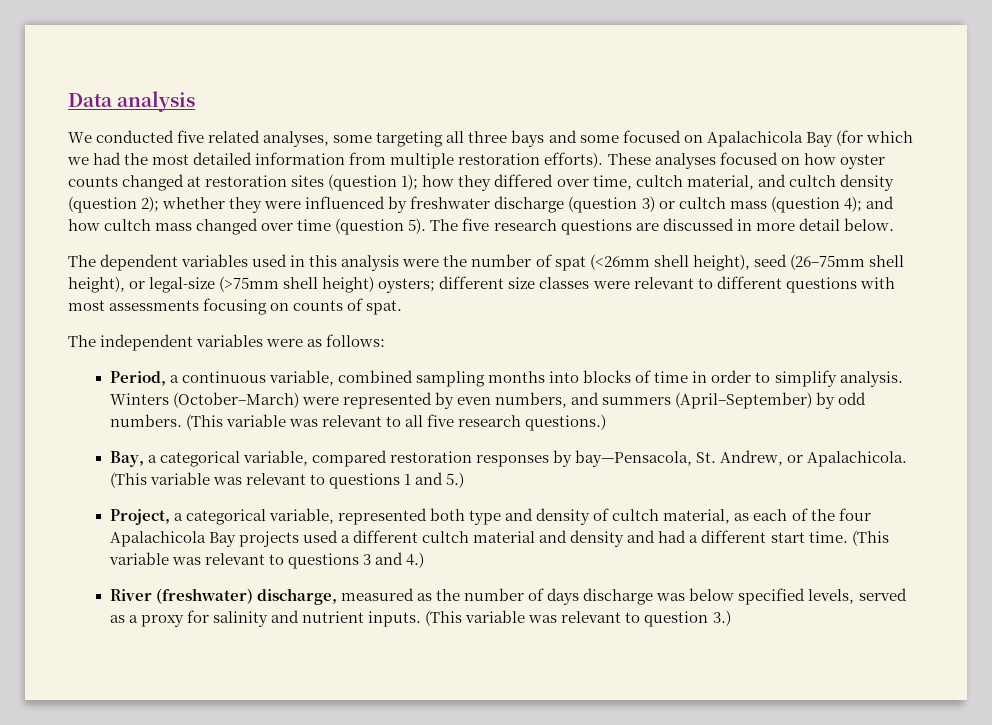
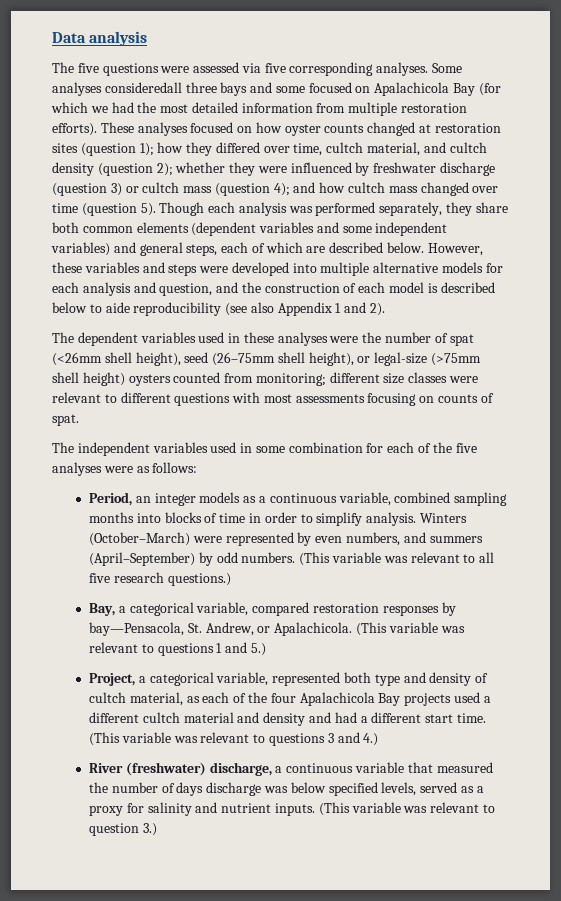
- We conducted five related analyses, some targeting all three bays and some focused on Apalachicola Bay (for which we had the most detailed information from multiple restoration efforts).
+ The five questions were assessed via five corresponding analyses. Some analyses consideredall three bays and some focused on Apalachicola Bay (for which we had the most detailed information from multiple restoration efforts).
- The five research questions are discussed in more detail below.
+ Though each analysis was performed separately, they share both common elements (dependent variables and some independent variables) and general steps, each of which are described below. However, these variables and steps were developed into multiple alternative models for each analysis and question, and the construction of each model is described below to aide reproducibility (see also Appendix 1 and 2).
- The dependent variables used in this analysis were the number of spat (<26mm shell height), seed (26–75mm shell height), or legal-size (>75mm shell height) oysters; different size classes were relevant to different questions with most assessments focusing on counts of spat.
+ The dependent variables used in these analyses were the number of spat (<26mm shell height), seed (26–75mm shell height), or legal-size (>75mm shell height) oysters counted from monitoring; different size classes were relevant to different questions with most assessments focusing on counts of spat.
- The independent variables were as follows:
+ The independent variables used in some combination for each of the five analyses were as follows:
- Period, a continuous variable, combined sampling months into blocks of time in order to simplify analysis.
+ Period, an integer models as a continuous variable, combined sampling months into blocks of time in order to simplify analysis.
- River (freshwater) discharge, measured as the number of days discharge was below specified levels, served as a proxy for salinity and nutrient inputs.
+ River (freshwater) discharge, a continuous variable that measured the number of days discharge was below specified levels, served as a proxy for salinity and nutrient inputs.

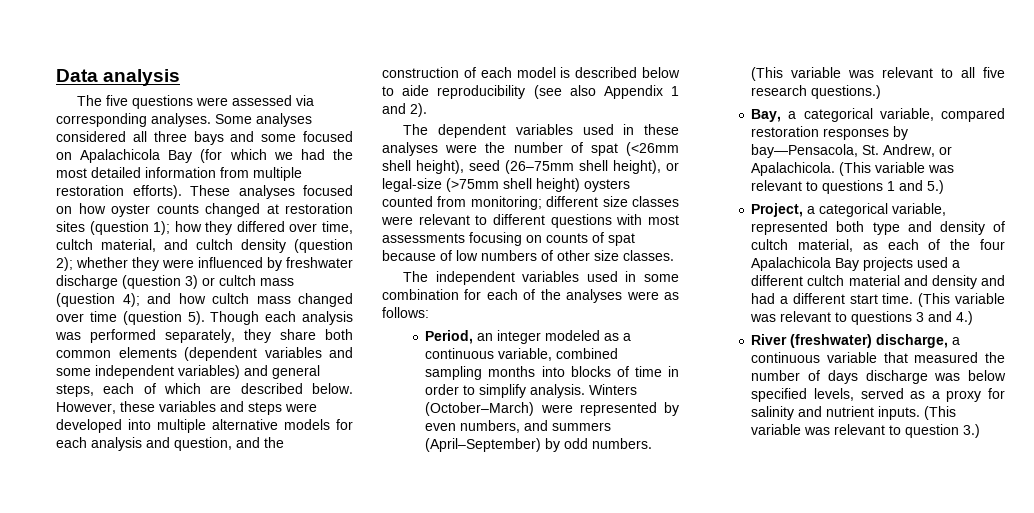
- The five questions were assessed via five corresponding analyses.
+ The five questions were assessed via corresponding analyses.
- Some analyses consideredall three bays and some focused on Apalachicola Bay (for which we had the most detailed information from multiple restoration efforts).
+ Some analyses considered all three bays and some focused on Apalachicola Bay (for which we had the most detailed information from multiple restoration efforts).
- The dependent variables used in these analyses were the number of spat (<26mm shell height), seed (26–75mm shell height), or legal-size (>75mm shell height) oysters counted from monitoring; different size classes were relevant to different questions with most assessments focusing on counts of spat.
+ The dependent variables used in these analyses were the number of spat (<26mm shell height), seed (26–75mm shell height), or legal-size (>75mm shell height) oysters counted from monitoring; different size classes were relevant to different questions with most assessments focusing on counts of spat because of low numbers of other size classes.
- The independent variables used in some combination for each of the five analyses were as follows:
+ The independent variables used in some combination for each of the analyses were as follows:
- Period, an integer models as a continuous variable, combined sampling months into blocks of time in order to simplify analysis.
+ Period, an integer modeled as a continuous variable, combined sampling months into blocks of time in order to simplify analysis.

